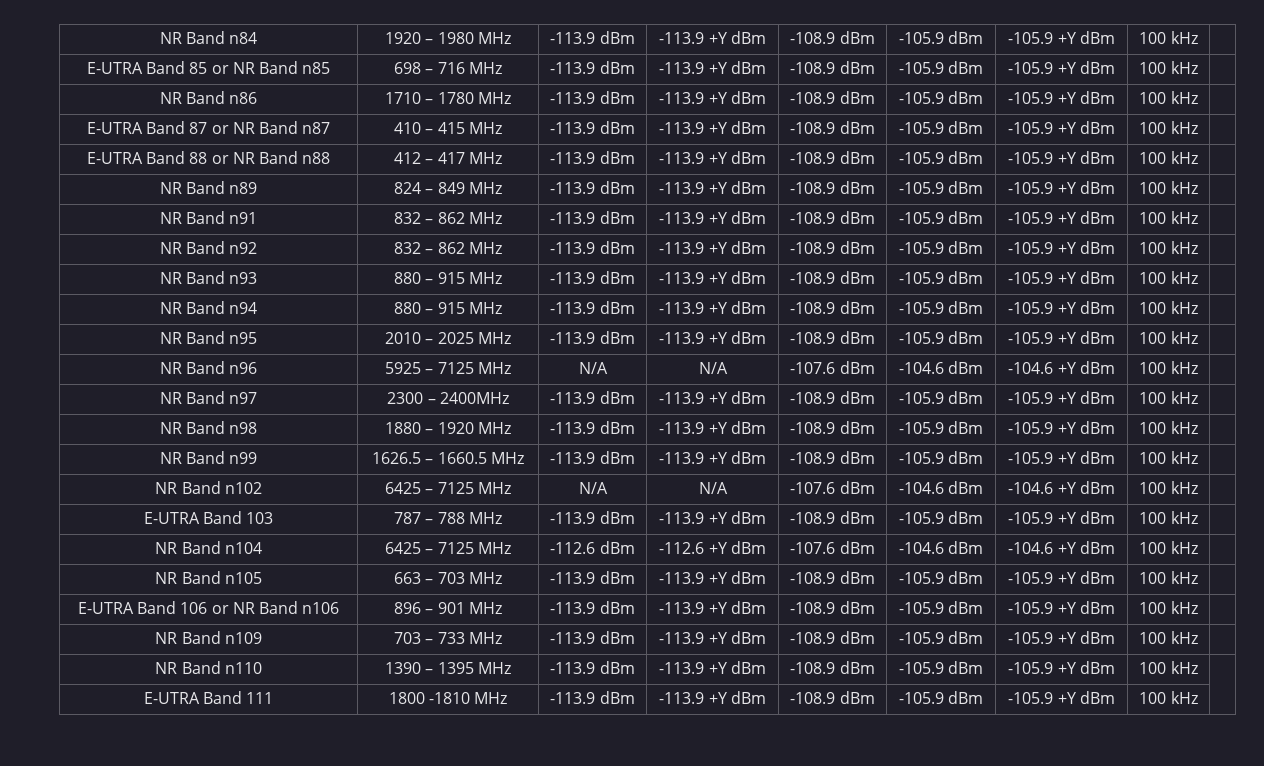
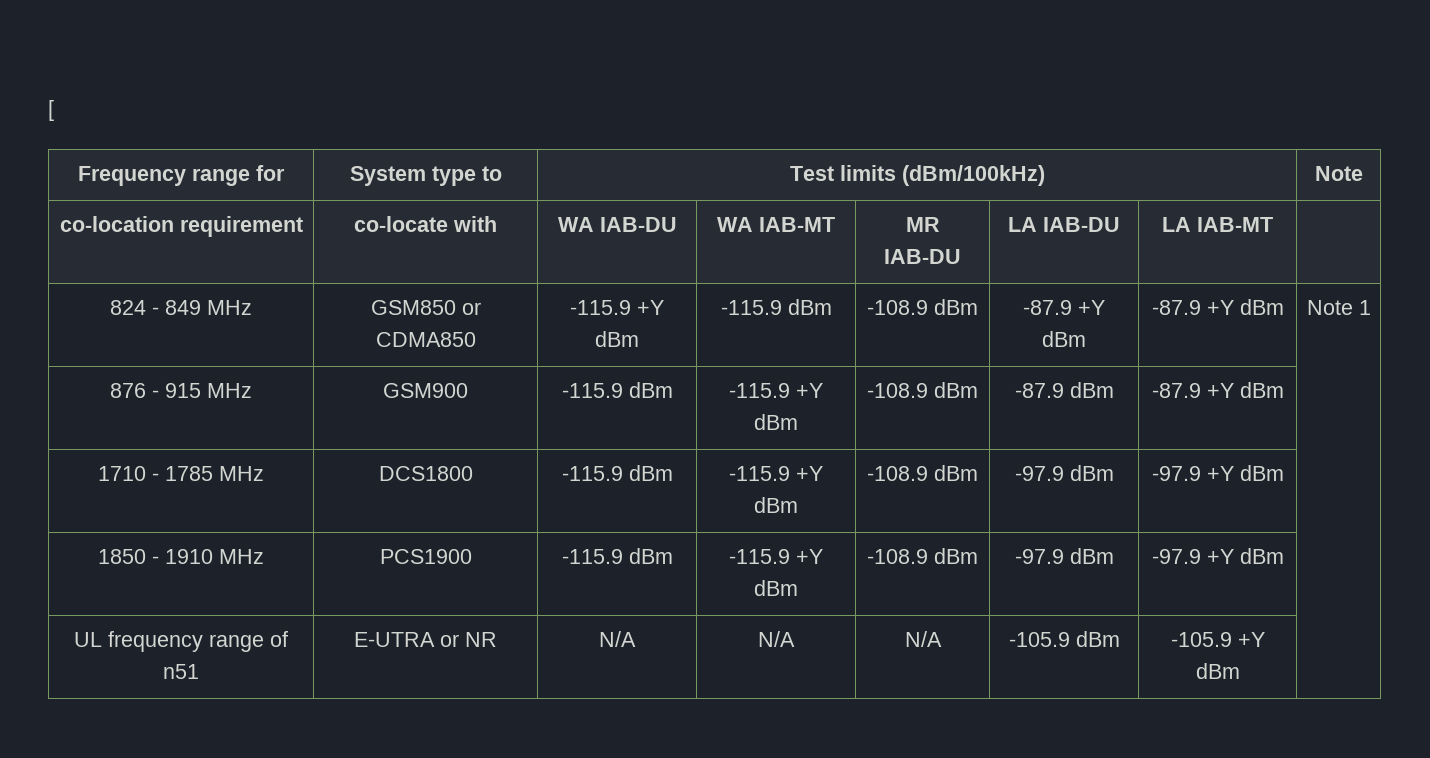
- NR Band n84 | 1920 – 1980 MHz | -113.9 dBm | -113.9 +Y dBm | -108.9 dBm | -105.9 dBm | -105.9 +Y dBm | 100 kHz |
- E-UTRA Band 85 or NR Band n85 | 698 – 716 MHz | -113.9 dBm | -113.9 +Y dBm | -108.9 dBm | -105.9 dBm | -105.9 +Y dBm | 100 kHz |
- NR Band n86 | 1710 – 1780 MHz | -113.9 dBm | -113.9 +Y dBm | -108.9 dBm | -105.9 dBm | -105.9 +Y dBm | 100 kHz |
- E-UTRA Band 87 or NR Band n87 | 410 – 415 MHz | -113.9 dBm | -113.9 +Y dBm | -108.9 dBm | -105.9 dBm | -105.9 +Y dBm | 100 kHz |
- E-UTRA Band 88 or NR Band n88 | 412 – 417 MHz | -113.9 dBm | -113.9 +Y dBm | -108.9 dBm | -105.9 dBm | -105.9 +Y dBm | 100 kHz |
- NR Band n89 | 824 – 849 MHz | -113.9 dBm | -113.9 +Y dBm | -108.9 dBm | -105.9 dBm | -105.9 +Y dBm | 100 kHz |
- NR Band n91 | 832 – 862 MHz | -113.9 dBm | -113.9 +Y dBm | -108.9 dBm | -105.9 dBm | -105.9 +Y dBm | 100 kHz |
- NR Band n92 | 832 – 862 MHz | -113.9 dBm | -113.9 +Y dBm | -108.9 dBm | -105.9 dBm | -105.9 +Y dBm | 100 kHz |
- NR Band n93 | 880 – 915 MHz | -113.9 dBm | -113.9 +Y dBm | -108.9 dBm | -105.9 dBm | -105.9 +Y dBm | 100 kHz |
- NR Band n94 | 880 – 915 MHz | -113.9 dBm | -113.9 +Y dBm | -108.9 dBm | -105.9 dBm | -105.9 +Y dBm | 100 kHz |
- NR Band n95 | 2010 – 2025 MHz | -113.9 dBm | -113.9 +Y dBm | -108.9 dBm | -105.9 dBm | -105.9 +Y dBm | 100 kHz |
- NR Band n96 | 5925 – 7125 MHz | N/A | N/A | -107.6 dBm | -104.6 dBm | -104.6 +Y dBm | 100 kHz |
- NR Band n97 | 2300 – 2400MHz | -113.9 dBm | -113.9 +Y dBm | -108.9 dBm | -105.9 dBm | -105.9 +Y dBm | 100 kHz |
- NR Band n98 | 1880 – 1920 MHz | -113.9 dBm | -113.9 +Y dBm | -108.9 dBm | -105.9 dBm | -105.9 +Y dBm | 100 kHz |
- NR Band n99 | 1626.5 – 1660.5 MHz | -113.9 dBm | -113.9 +Y dBm | -108.9 dBm | -105.9 dBm | -105.9 +Y dBm | 100 kHz |
- NR Band n102 | 6425 – 7125 MHz | N/A | N/A | -107.6 dBm | -104.6 dBm | -104.6 +Y dBm | 100 kHz |
- E-UTRA Band 103 | 787 – 788 MHz | -113.9 dBm | -113.9 +Y dBm | -108.9 dBm | -105.9 dBm | -105.9 +Y dBm | 100 kHz |
- NR Band n104 | 6425 – 7125 MHz | -112.6 dBm | -112.6 +Y dBm | -107.6 dBm | -104.6 dBm | -104.6 +Y dBm | 100 kHz |
- NR Band n105 | 663 – 703 MHz | -113.9 dBm | -113.9 +Y dBm | -108.9 dBm | -105.9 dBm | -105.9 +Y dBm | 100 kHz |
- E-UTRA Band 106 or NR Band n106 | 896 – 901 MHz | -113.9 dBm | -113.9 +Y dBm | -108.9 dBm | -105.9 dBm | -105.9 +Y dBm | 100 kHz |
- NR Band n109 | 703 – 733 MHz | -113.9 dBm | -113.9 +Y dBm | -108.9 dBm | -105.9 dBm | -105.9 +Y dBm | 100 kHz |
- NR Band n110 | 1390 – 1395 MHz | -113.9 dBm | -113.9 +Y dBm | -108.9 dBm | -105.9 dBm | -105.9 +Y dBm | 100 kHz |
- E-UTRA Band 111 | 1800 -1810 MHz | -113.9 dBm | -113.9 +Y dBm | -108.9 dBm | -105.9 dBm | -105.9 +Y dBm | 100 kHz |
+ [
+ Frequency range for | System type to | Test limits (dBm/100kHz) | Note
+ co-location requirement | co-locate with | WA IAB-DU | WA IAB-MT | MR IAB-DU | LA IAB-DU | LA IAB-MT |
+ 824 - 849 MHz | GSM850 or CDMA850 | -115.9 +Y dBm | -115.9 dBm | -108.9 dBm | -87.9 +Y dBm | -87.9 +Y dBm | Note 1
+ 876 - 915 MHz | GSM900 | -115.9 dBm | -115.9 +Y dBm | -108.9 dBm | -87.9 dBm | -87.9 +Y dBm |
+ 1710 - 1785 MHz | DCS1800 | -115.9 dBm | -115.9 +Y dBm | -108.9 dBm | -97.9 dBm | -97.9 +Y dBm |
+ 1850 - 1910 MHz | PCS1900 | -115.9 dBm | -115.9 +Y dBm | -108.9 dBm | -97.9 dBm | -97.9 +Y dBm |
+ UL frequency range of n51 | E-UTRA or NR | N/A | N/A | N/A | -105.9 dBm | -105.9 +Y dBm |

